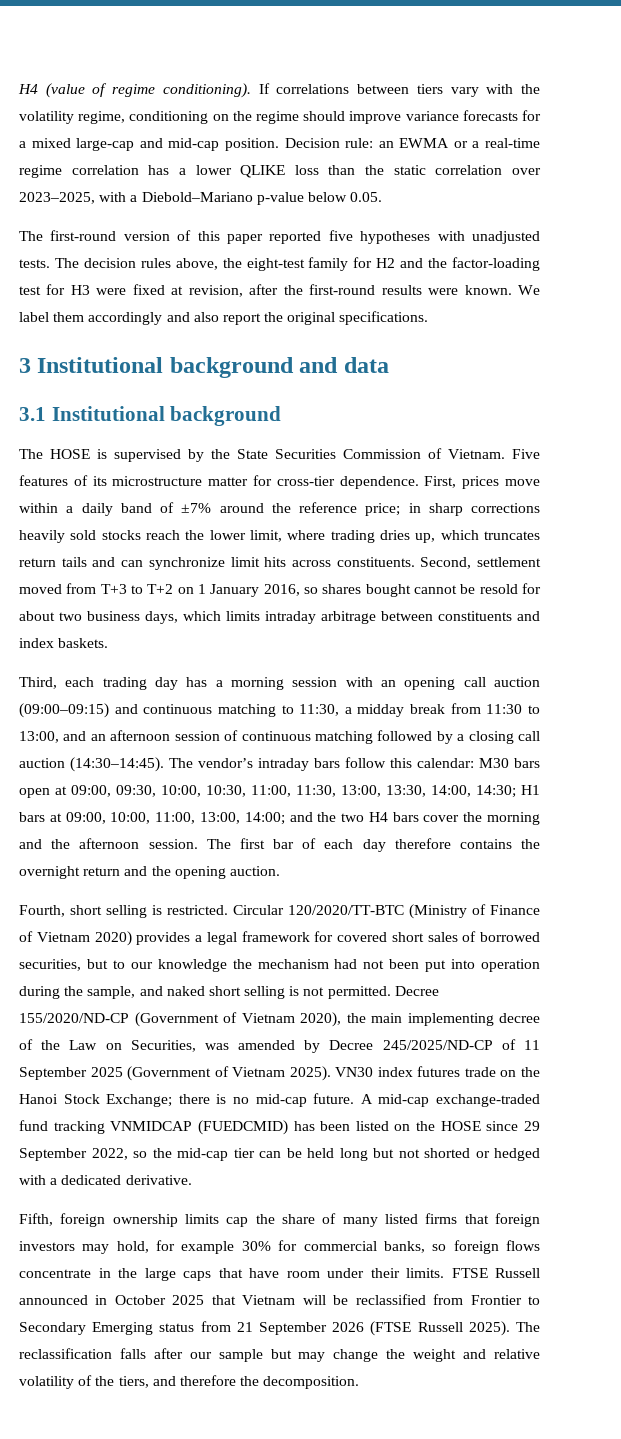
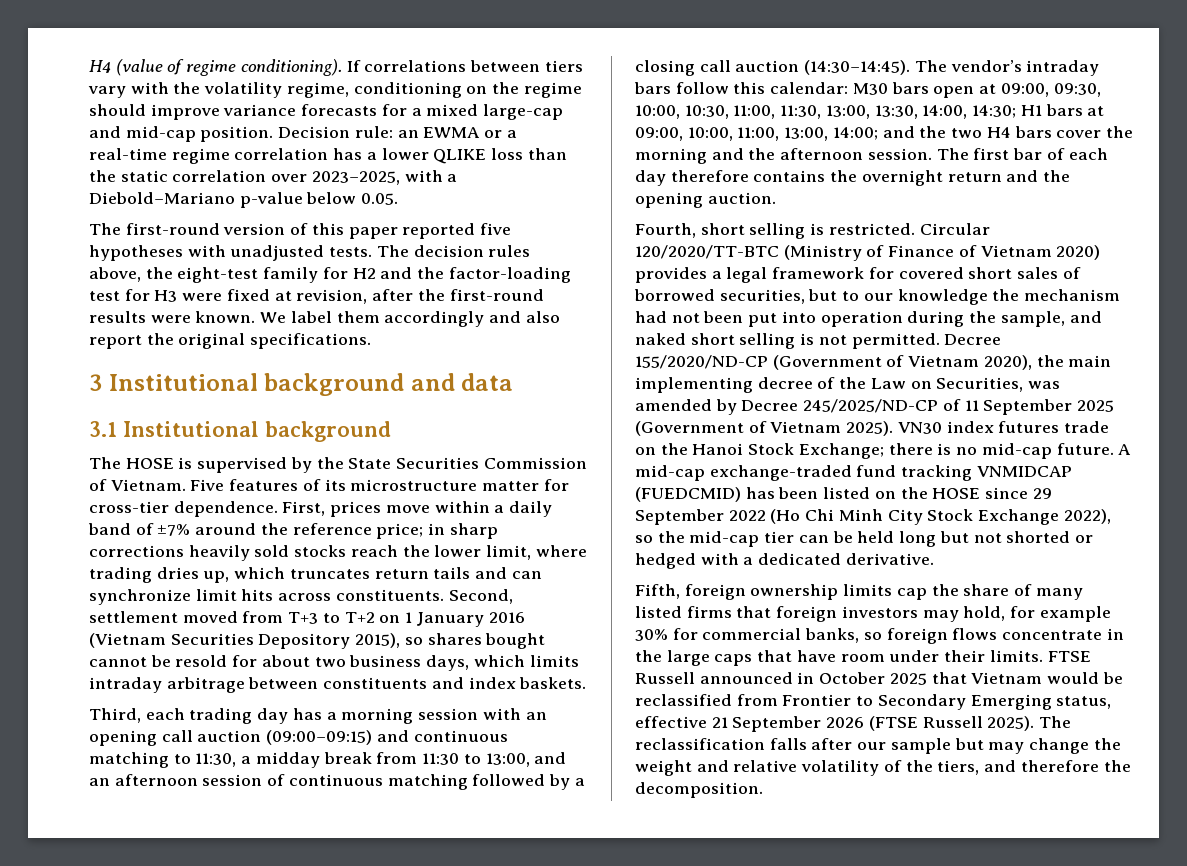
- Second, settlement moved from T+3 to T+2 on 1 January 2016, so shares bought cannot be resold for about two business days, which limits intraday arbitrage between constituents and index baskets.
+ Second, settlement moved from T+3 to T+2 on 1 January 2016 (Vietnam Securities Depository 2015), so shares bought cannot be resold for about two business days, which limits intraday arbitrage between constituents and index baskets.
- A mid-cap exchange-traded fund tracking VNMIDCAP (FUEDCMID) has been listed on the HOSE since 29 September 2022, so the mid-cap tier can be held long but not shorted or hedged with a dedicated derivative.
+ A mid-cap exchange-traded fund tracking VNMIDCAP (FUEDCMID) has been listed on the HOSE since 29 September 2022 (Ho Chi Minh City Stock Exchange 2022), so the mid-cap tier can be held long but not shorted or hedged with a dedicated derivative.
- FTSE Russell announced in October 2025 that Vietnam will be reclassified from Frontier to Secondary Emerging status from 21 September 2026 (FTSE Russell 2025).
+ FTSE Russell announced in October 2025 that Vietnam would be reclassified from Frontier to Secondary Emerging status, effective 21 September 2026 (FTSE Russell 2025).

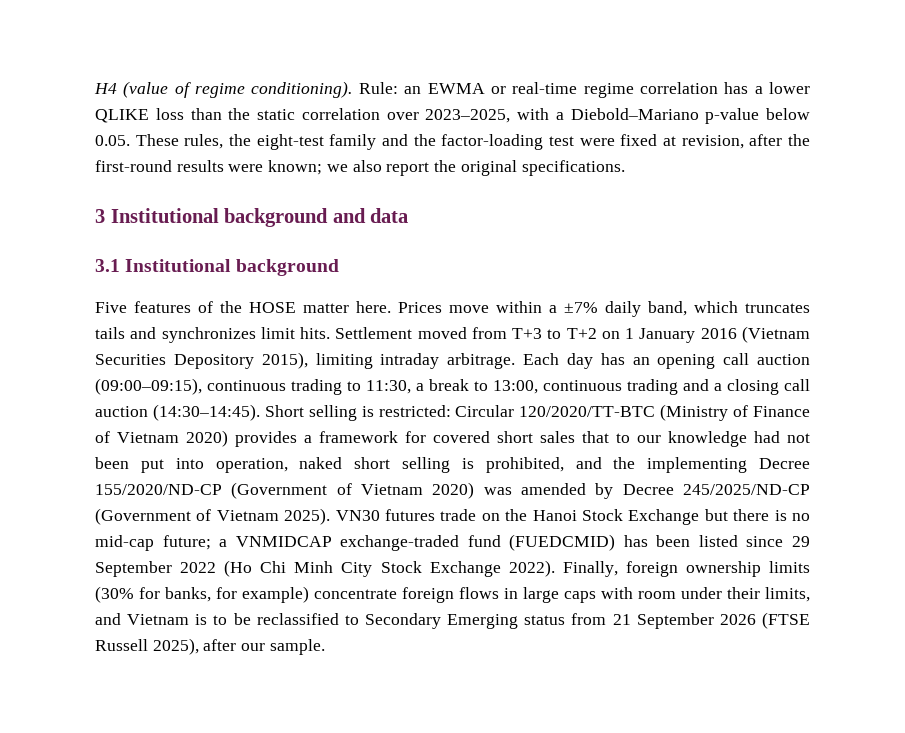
- If correlations between tiers vary with the volatility regime, conditioning on the regime should improve variance forecasts for a mixed large-cap and mid-cap position. Decision rule: an EWMA or a real-time regime correlation has a lower QLIKE loss than the static correlation over 2023–2025, with a Diebold–Mariano p-value below 0.05.
- The first-round version of this paper reported five hypotheses with unadjusted tests. The decision rules above, the eight-test family for H2 and the factor-loading test for H3 were fixed at revision, after the first-round results were known. We label them accordingly and also report the original specifications.
+ Rule: an EWMA or real-time regime correlation has a lower QLIKE loss than the static correlation over 2023–2025, with a Diebold–Mariano p-value below 0.05. These rules, the eight-test family and the factor-loading test were fixed at revision, after the first-round results were known; we also report the original specifications.
- The HOSE is supervised by the State Securities Commission of Vietnam. Five features of its microstructure matter for cross-tier dependence. First, prices move within a daily band of ±7% around the reference price; in sharp corrections heavily sold stocks reach the lower limit, where trading dries up, which truncates return tails and can synchronize limit hits across constituents. Second, settlement moved from T+3 to T+2 on 1 January 2016 (Vietnam Securities Depository 2015), so shares bought cannot be resold for about two business days, which limits intraday arbitrage between constituents and index baskets.
- Third, each trading day has a morning session with an opening call auction (09:00–09:15) and continuous matching to 11:30, a midday break from 11:30 to 13:00, and an afternoon session of continuous matching followed by a closing call auction (14:30–14:45).
+ Five features of the HOSE matter here. Prices move within a ±7% daily band, which truncates tails and synchronizes limit hits. Settlement moved from T+3 to T+2 on 1 January 2016 (Vietnam Securities Depository 2015), limiting intraday arbitrage. Each day has an opening call auction (09:00–09:15), continuous trading to 11:30, a break to 13:00, continuous trading and a closing call auction (14:30–14:45).
- The vendor’s intraday bars follow this calendar: M30 bars open at 09:00, 09:30, 10:00, 10:30, 11:00, 11:30, 13:00, 13:30, 14:00, 14:30; H1 bars at 09:00, 10:00, 11:00, 13:00, 14:00; and the two H4 bars cover the morning and the afternoon session. The first bar of each day therefore contains the overnight return and the opening auction.
- Fourth, short selling is restricted. Circular 120/2020/TT-BTC (Ministry of Finance of Vietnam 2020) provides a legal framework for covered short sales of borrowed securities, but to our knowledge the mechanism had not been put into operation during the sample, and naked short selling is not permitted. Decree 155/2020/ND-CP (Government of Vietnam 2020), the main implementing decree of the Law on Securities, was amended by Decree 245/2025/ND-CP of 11 September 2025 (Government of Vietnam 2025).
+ Short selling is restricted: Circular 120/2020/TT-BTC (Ministry of Finance of Vietnam 2020) provides a framework for covered short sales that to our knowledge had not been put into operation, naked short selling is prohibited, and the implementing Decree 155/2020/ND-CP (Government of Vietnam 2020) was amended by Decree 245/2025/ND-CP (Government of Vietnam 2025).
- VN30 index futures trade on the Hanoi Stock Exchange; there is no mid-cap future. A mid-cap exchange-traded fund tracking VNMIDCAP (FUEDCMID) has been listed on the HOSE since 29 September 2022 (Ho Chi Minh City Stock Exchange 2022), so the mid-cap tier can be held long but not shorted or hedged with a dedicated derivative.
- Fifth, foreign ownership limits cap the share of many listed firms that foreign investors may hold, for example 30% for commercial banks, so foreign flows concentrate in the large caps that have room under their limits. FTSE Russell announced in October 2025 that Vietnam would be reclassified from Frontier to Secondary Emerging status, effective 21 September 2026 (FTSE Russell 2025). The reclassification falls after our sample but may change the weight and relative volatility of the tiers, and therefore the decomposition.
+ VN30 futures trade on the Hanoi Stock Exchange but there is no mid-cap future; a VNMIDCAP exchange-traded fund (FUEDCMID) has been listed since 29 September 2022 (Ho Chi Minh City Stock Exchange 2022). Finally, foreign ownership limits (30% for banks, for example) concentrate foreign flows in large caps with room under their limits, and Vietnam is to be reclassified to Secondary Emerging status from 21 September 2026 (FTSE Russell 2025), after our sample.

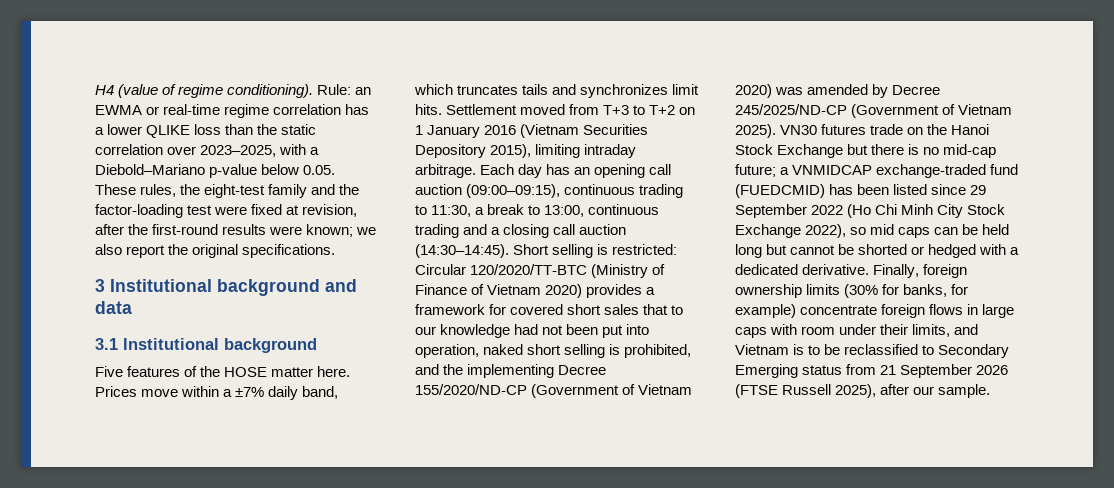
- VN30 futures trade on the Hanoi Stock Exchange but there is no mid-cap future; a VNMIDCAP exchange-traded fund (FUEDCMID) has been listed since 29 September 2022 (Ho Chi Minh City Stock Exchange 2022).
+ VN30 futures trade on the Hanoi Stock Exchange but there is no mid-cap future; a VNMIDCAP exchange-traded fund (FUEDCMID) has been listed since 29 September 2022 (Ho Chi Minh City Stock Exchange 2022), so mid caps can be held long but cannot be shorted or hedged with a dedicated derivative.

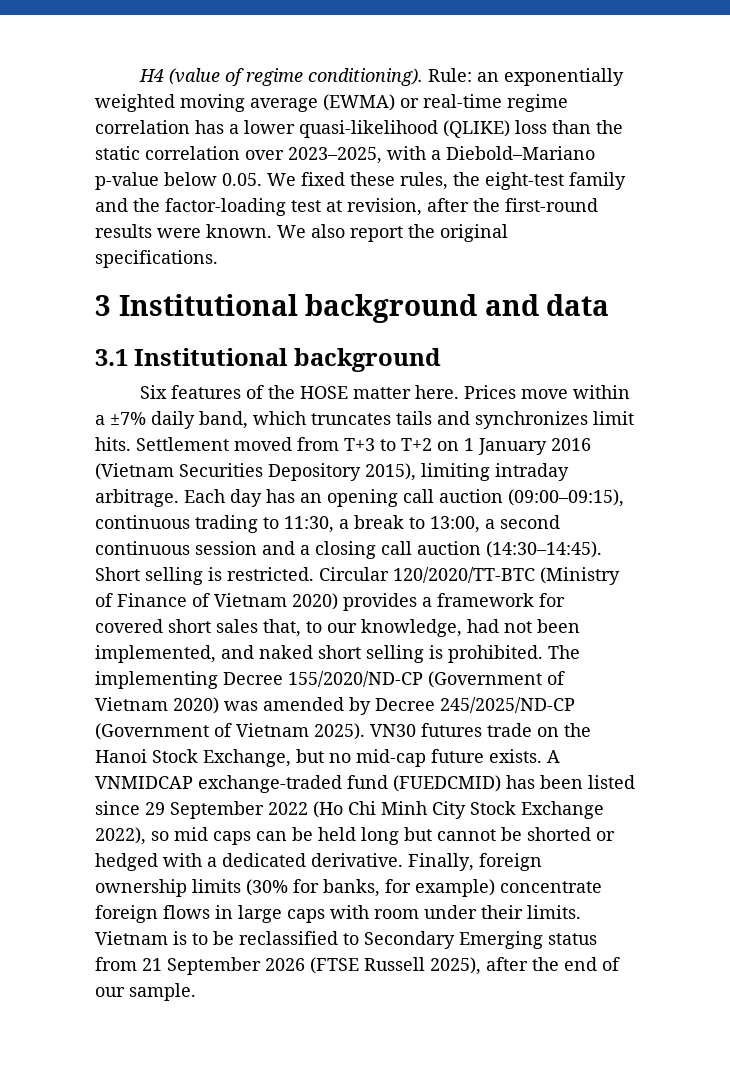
- Rule: an EWMA or real-time regime correlation has a lower QLIKE loss than the static correlation over 2023–2025, with a Diebold–Mariano p-value below 0.05. These rules, the eight-test family and the factor-loading test were fixed at revision, after the first-round results were known; we also report the original specifications.
+ Rule: an exponentially weighted moving average (EWMA) or real-time regime correlation has a lower quasi-likelihood (QLIKE) loss than the static correlation over 2023–2025, with a Diebold–Mariano p-value below 0.05. We fixed these rules, the eight-test family and the factor-loading test at revision, after the first-round results were known. We also report the original specifications.
- Five features of the HOSE matter here.
+ Six features of the HOSE matter here.
- Each day has an opening call auction (09:00–09:15), continuous trading to 11:30, a break to 13:00, continuous trading and a closing call auction (14:30–14:45).
+ Each day has an opening call auction (09:00–09:15), continuous trading to 11:30, a break to 13:00, a second continuous session and a closing call auction (14:30–14:45).
- Short selling is restricted: Circular 120/2020/TT-BTC (Ministry of Finance of Vietnam 2020) provides a framework for covered short sales that to our knowledge had not been put into operation, naked short selling is prohibited, and the implementing Decree 155/2020/ND-CP (Government of Vietnam 2020) was amended by Decree 245/2025/ND-CP (Government of Vietnam 2025).
+ Short selling is restricted. Circular 120/2020/TT-BTC (Ministry of Finance of Vietnam 2020) provides a framework for covered short sales that, to our knowledge, had not been implemented, and naked short selling is prohibited. The implementing Decree 155/2020/ND-CP (Government of Vietnam 2020) was amended by Decree 245/2025/ND-CP (Government of Vietnam 2025).
- VN30 futures trade on the Hanoi Stock Exchange but there is no mid-cap future; a VNMIDCAP exchange-traded fund (FUEDCMID) has been listed since 29 September 2022 (Ho Chi Minh City Stock Exchange 2022), so mid caps can be held long but cannot be shorted or hedged with a dedicated derivative.
+ VN30 futures trade on the Hanoi Stock Exchange, but no mid-cap future exists. A VNMIDCAP exchange-traded fund (FUEDCMID) has been listed since 29 September 2022 (Ho Chi Minh City Stock Exchange 2022), so mid caps can be held long but cannot be shorted or hedged with a dedicated derivative.
- Finally, foreign ownership limits (30% for banks, for example) concentrate foreign flows in large caps with room under their limits, and Vietnam is to be reclassified to Secondary Emerging status from 21 September 2026 (FTSE Russell 2025), after our sample.
+ Finally, foreign ownership limits (30% for banks, for example) concentrate foreign flows in large caps with room under their limits. Vietnam is to be reclassified to Secondary Emerging status from 21 September 2026 (FTSE Russell 2025), after the end of our sample.

